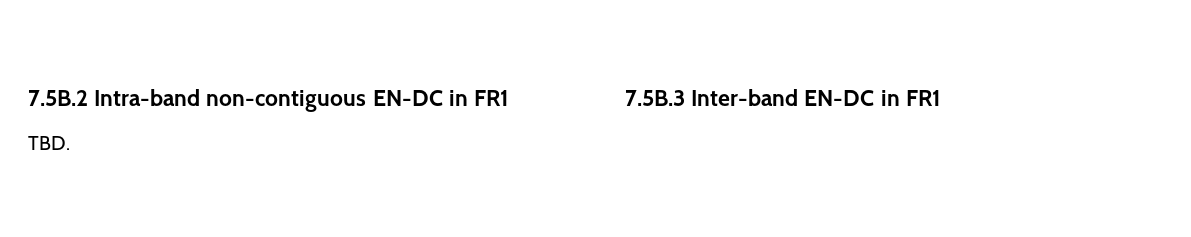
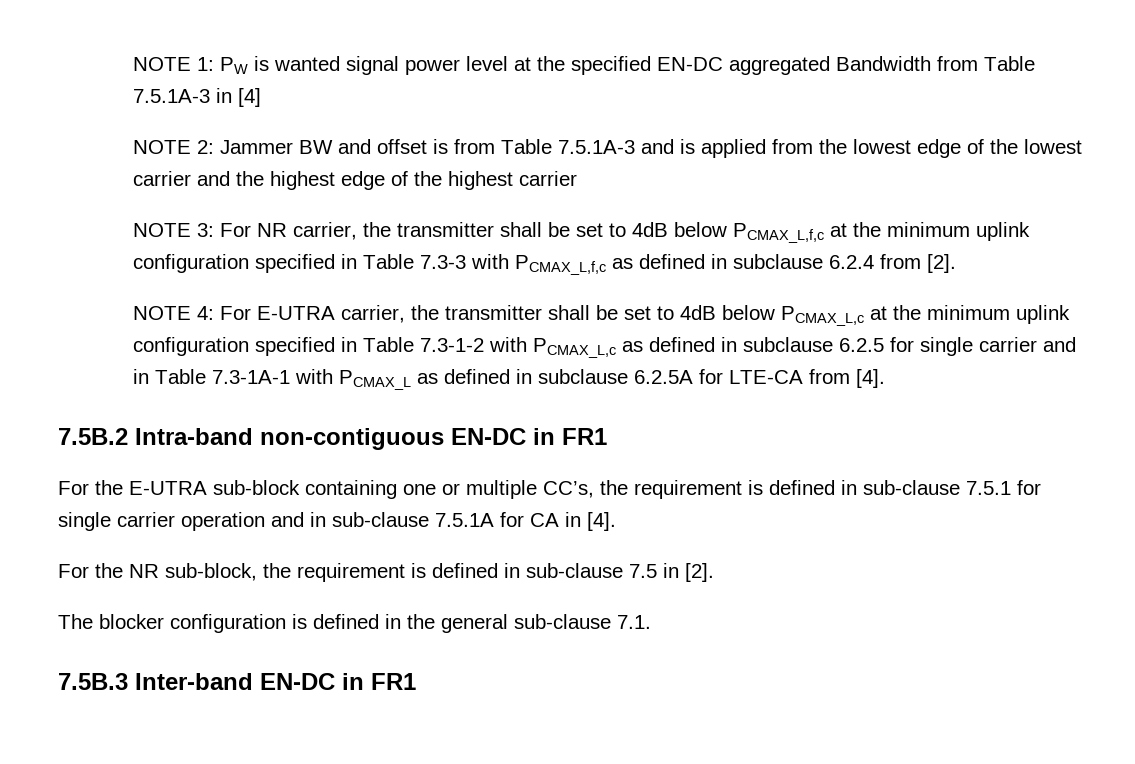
+ NOTE 1: PW is wanted signal power level at the specified EN-DC aggregated Bandwidth from Table 7.5.1A-3 in [4]
+ NOTE 2: Jammer BW and offset is from Table 7.5.1A-3 and is applied from the lowest edge of the lowest carrier and the highest edge of the highest carrier
+ NOTE 3: For NR carrier, the transmitter shall be set to 4dB below PCMAX_L,f,c at the minimum uplink configuration specified in Table 7.3-3 with PCMAX_L,f,c as defined in subclause 6.2.4 from [2].
+ NOTE 4: For E-UTRA carrier, the transmitter shall be set to 4dB below PCMAX_L,c at the minimum uplink configuration specified in Table 7.3-1-2 with PCMAX_L,c as defined in subclause 6.2.5 for single carrier and in Table 7.3-1A-1 with PCMAX_L as defined in subclause 6.2.5A for LTE-CA from [4].
- TBD.
+ For the E-UTRA sub-block containing one or multiple CC’s, the requirement is defined in sub-clause 7.5.1 for single carrier operation and in sub-clause 7.5.1A for CA in [4].
+ For the NR sub-block, the requirement is defined in sub-clause 7.5 in [2].
+ The blocker configuration is defined in the general sub-clause 7.1.

